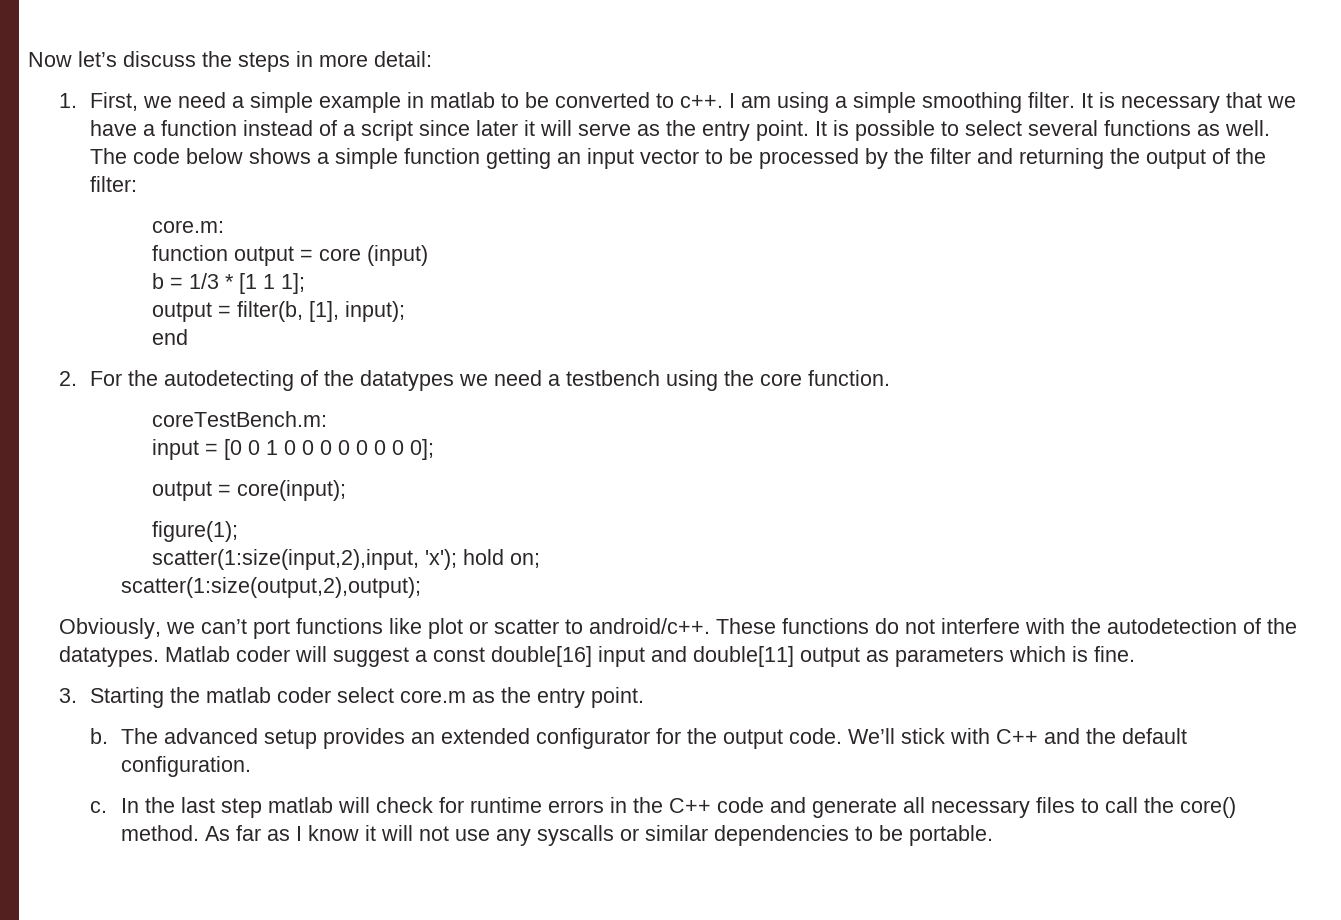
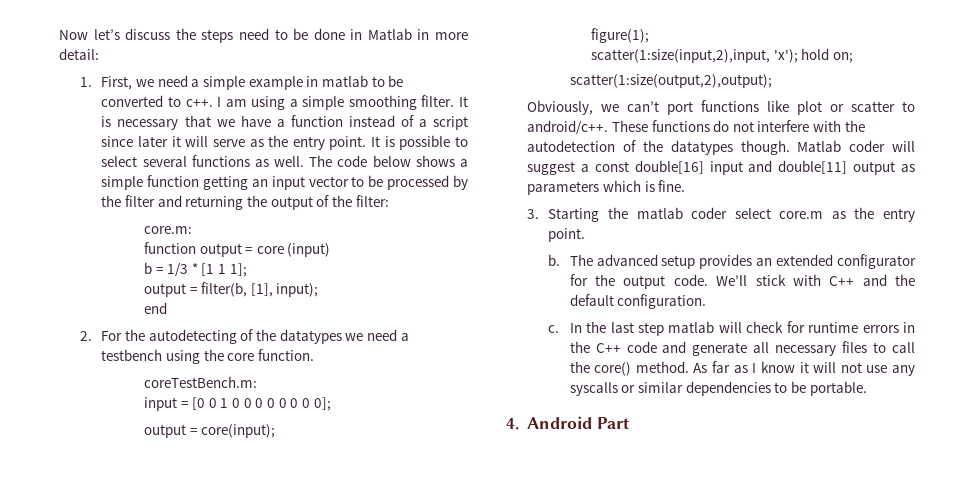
- Now let’s discuss the steps in more detail:
+ Now let’s discuss the steps need to be done in Matlab in more detail:
- These functions do not interfere with the autodetection of the datatypes.
+ These functions do not interfere with the autodetection of the datatypes though.
+ 4. Android Part

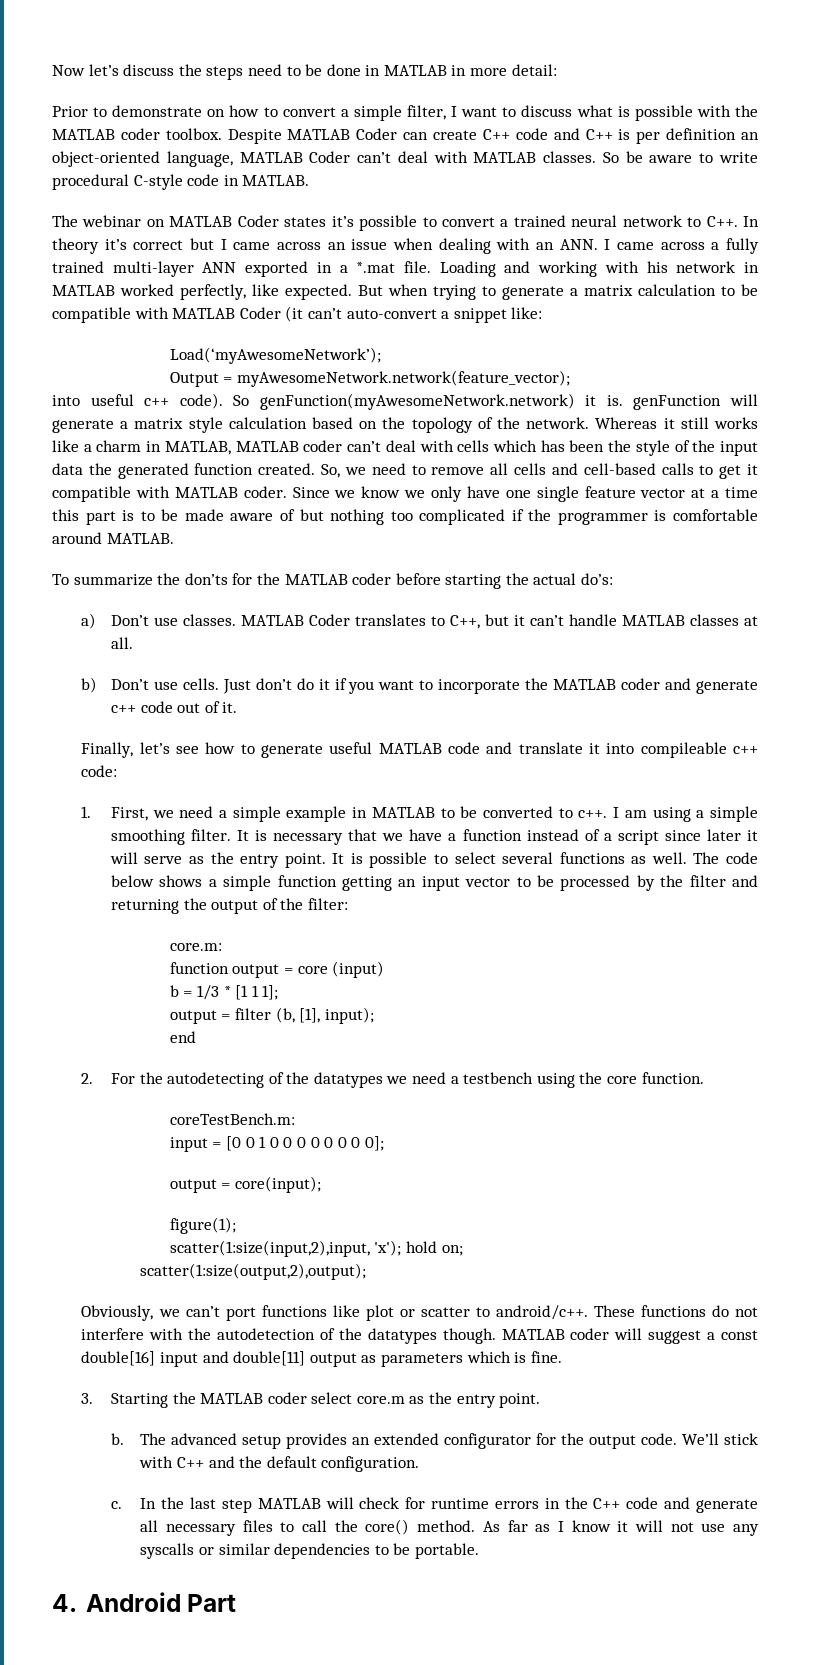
- Now let’s discuss the steps need to be done in Matlab in more detail:
+ Now let’s discuss the steps need to be done in MATLAB in more detail:
+ Prior to demonstrate on how to convert a simple filter, I want to discuss what is possible with the MATLAB coder toolbox. Despite MATLAB Coder can create C++ code and C++ is per definition an object-oriented language, MATLAB Coder can’t deal with MATLAB classes. So be aware to write procedural C-style code in MATLAB.
+ The webinar on MATLAB Coder states it’s possible to convert a trained neural network to C++. In theory it’s correct but I came across an issue when dealing with an ANN. I came across a fully trained multi-layer ANN exported in a *.mat file. Loading and working with his network in MATLAB worked perfectly, like expected. But when trying to generate a matrix calculation to be compatible with MATLAB Coder (it can’t auto-convert a snippet like:
+ Load(‘myAwesomeNetwork’);
+ Output = myAwesomeNetwork.network(feature_vector);
+ into useful c++ code). So genFunction(myAwesomeNetwork.network) it is. genFunction will generate a matrix style calculation based on the topology of the network. Whereas it still works like a charm in MATLAB, MATLAB coder can’t deal with cells which has been the style of the input data the generated function created. So, we need to remove all cells and cell-based calls to get it compatible with MATLAB coder. Since we know we only have one single feature vector at a time this part is to be made aware of but nothing too complicated if the programmer is comfortable around MATLAB.
+ To summarize the don’ts for the MATLAB coder before starting the actual do’s:
+ a) Don’t use classes. MATLAB Coder translates to C++, but it can’t handle MATLAB classes at all.
+ b) Don’t use cells. Just don’t do it if you want to incorporate the MATLAB coder and generate c++ code out of it.
+ Finally, let’s see how to generate useful MATLAB code and translate it into compileable c++ code:
- 1. First, we need a simple example in matlab to be converted to c++.
+ 1. First, we need a simple example in MATLAB to be converted to c++.
- output = filter(b, [1], input);
+ output = filter (b, [1], input);
- Matlab coder will suggest a const double[16] input and double[11] output as parameters which is fine.
+ MATLAB coder will suggest a const double[16] input and double[11] output as parameters which is fine.
- 3. Starting the matlab coder select core.m as the entry point.
+ 3. Starting the MATLAB coder select core.m as the entry point.
- In the last step matlab will check for runtime errors in the C++ code and generate all necessary files to call the core() method.
+ In the last step MATLAB will check for runtime errors in the C++ code and generate all necessary files to call the core() method.

